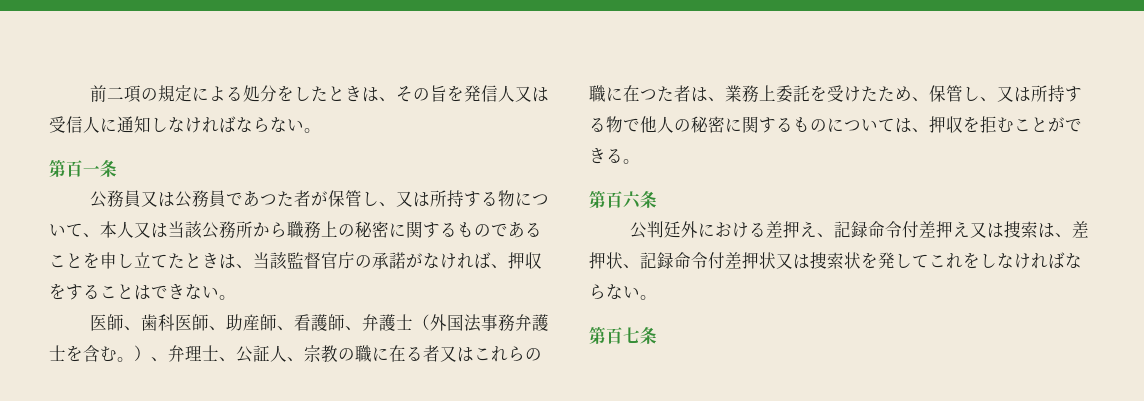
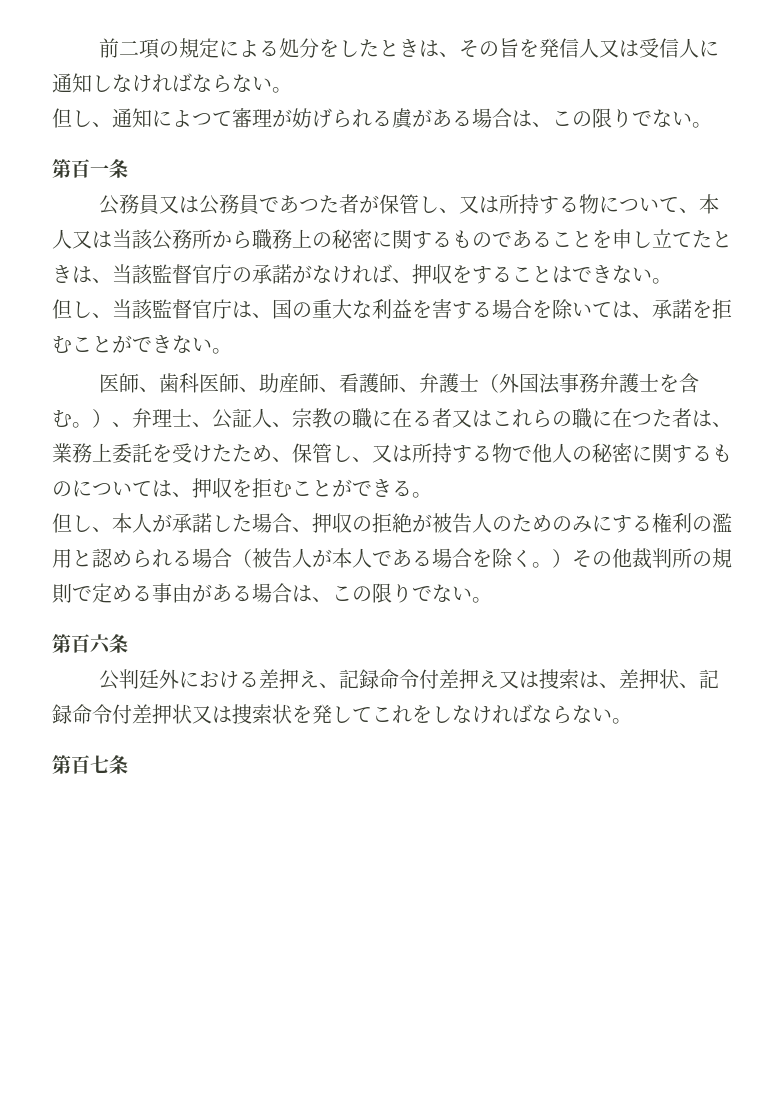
+ 但し、通知によつて審理が妨げられる虞がある場合は、この限りでない。
+ 但し、当該監督官庁は、国の重大な利益を害する場合を除いては、承諾を拒むことができない。
+ 但し、本人が承諾した場合、押収の拒絶が被告人のためのみにする権利の濫用と認められる場合（被告人が本人である場合を除く。）その他裁判所の規則で定める事由がある場合は、この限りでない。

